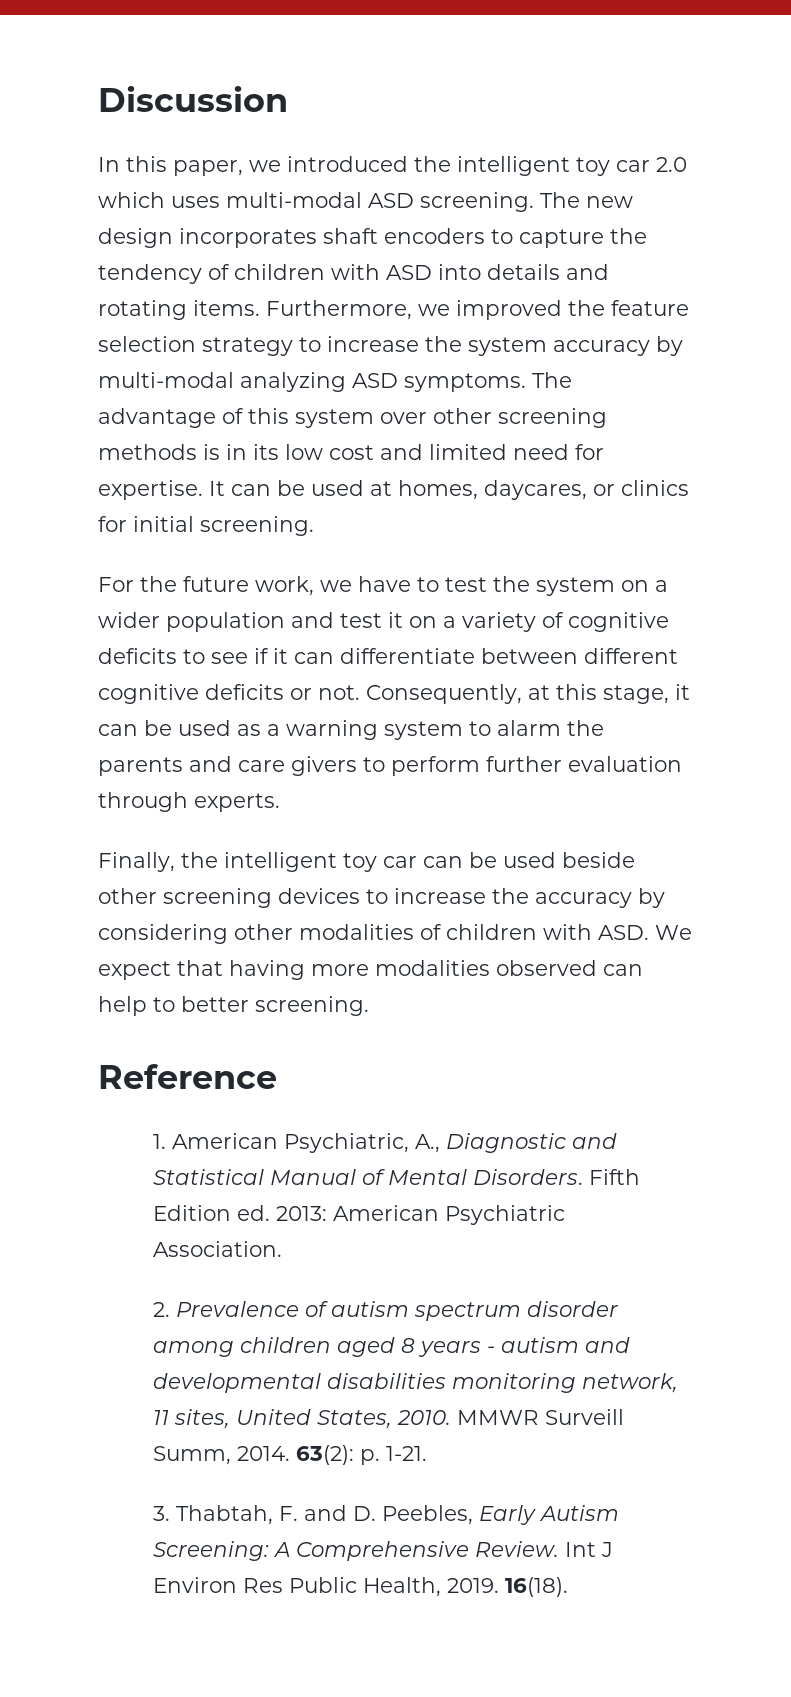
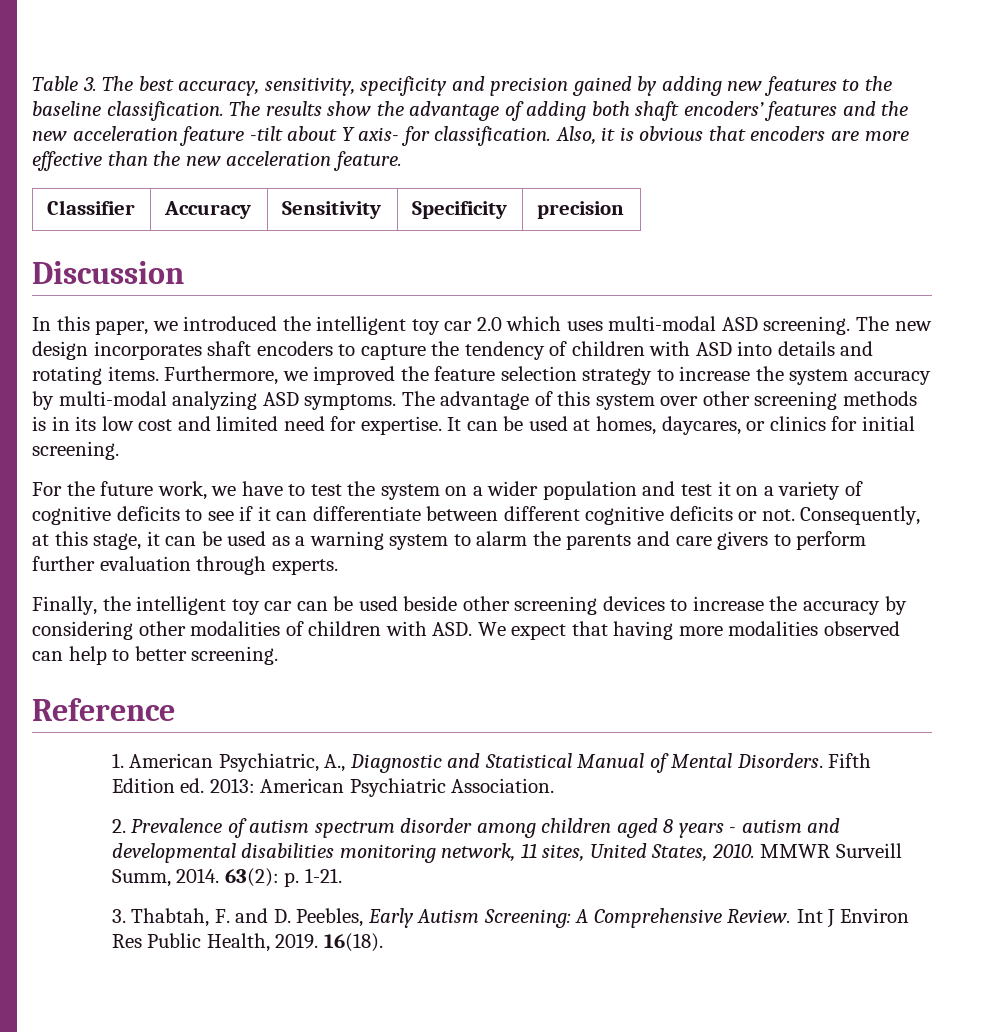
+ Table 3. The best accuracy, sensitivity, specificity and precision gained by adding new features to the baseline classification. The results show the advantage of adding both shaft encoders’ features and the new acceleration feature -tilt about Y axis- for classification. Also, it is obvious that encoders are more effective than the new acceleration feature.
+ Classifier | Accuracy | Sensitivity | Specificity | precision

